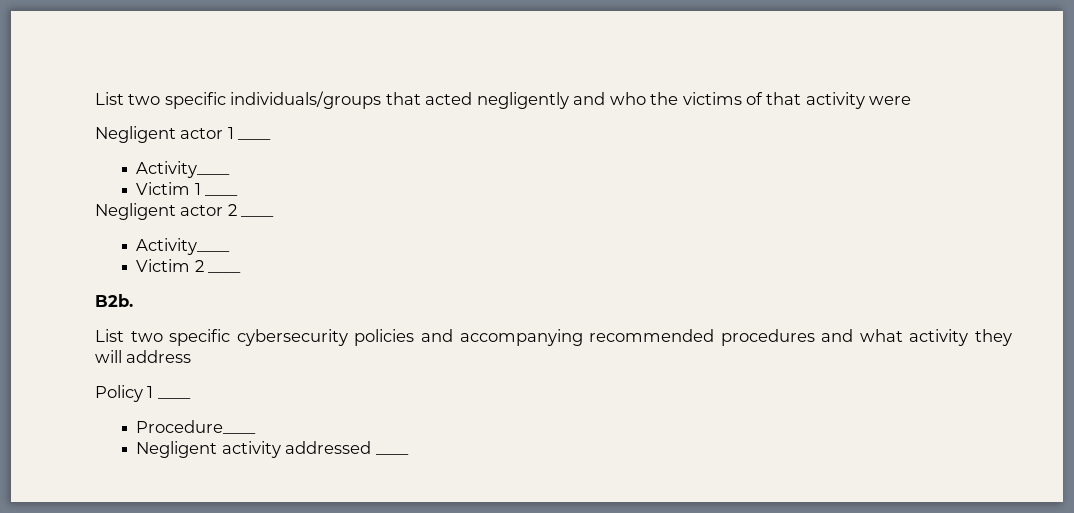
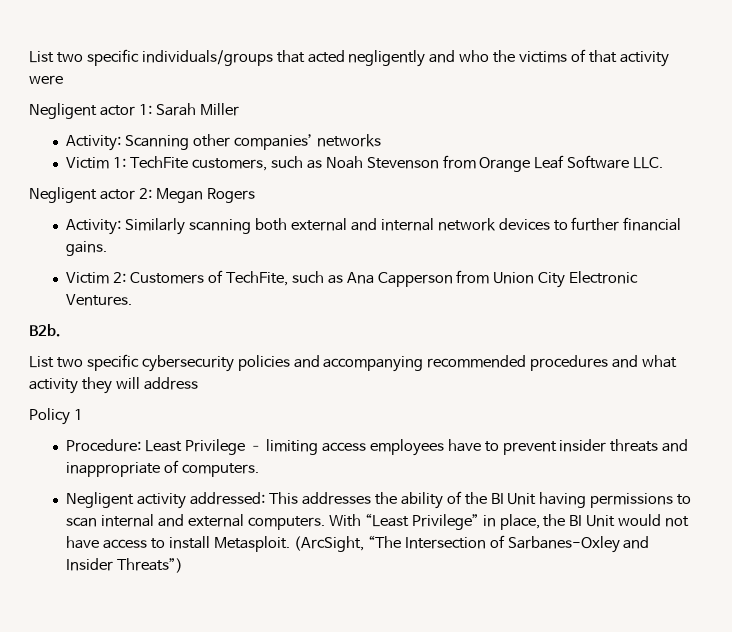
- Negligent actor 1 ____
- Activity____
- Victim 1 ____
- Negligent actor 2 ____
- Activity____
- Victim 2 ____
+ Negligent actor 1: Sarah Miller
+ Activity: Scanning other companies’ networks
+ Victim 1: TechFite customers, such as Noah Stevenson from Orange Leaf Software LLC.
+ Negligent actor 2: Megan Rogers
+ Activity: Similarly scanning both external and internal network devices to further financial gains.
+ Victim 2: Customers of TechFite, such as Ana Capperson from Union City Electronic Ventures.
- Policy 1 ____
- Procedure____
- Negligent activity addressed ____
+ Policy 1
+ Procedure: Least Privilege – limiting access employees have to prevent insider threats and inappropriate of computers.
+ Negligent activity addressed: This addresses the ability of the BI Unit having permissions to scan internal and external computers. With “Least Privilege” in place, the BI Unit would not have access to install Metasploit. (ArcSight, “The Intersection of Sarbanes-Oxley and Insider Threats”)

